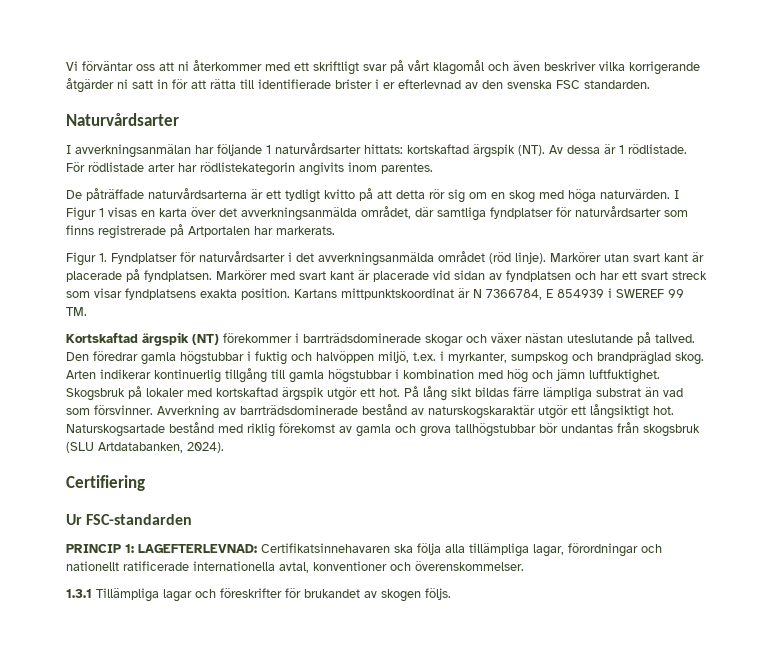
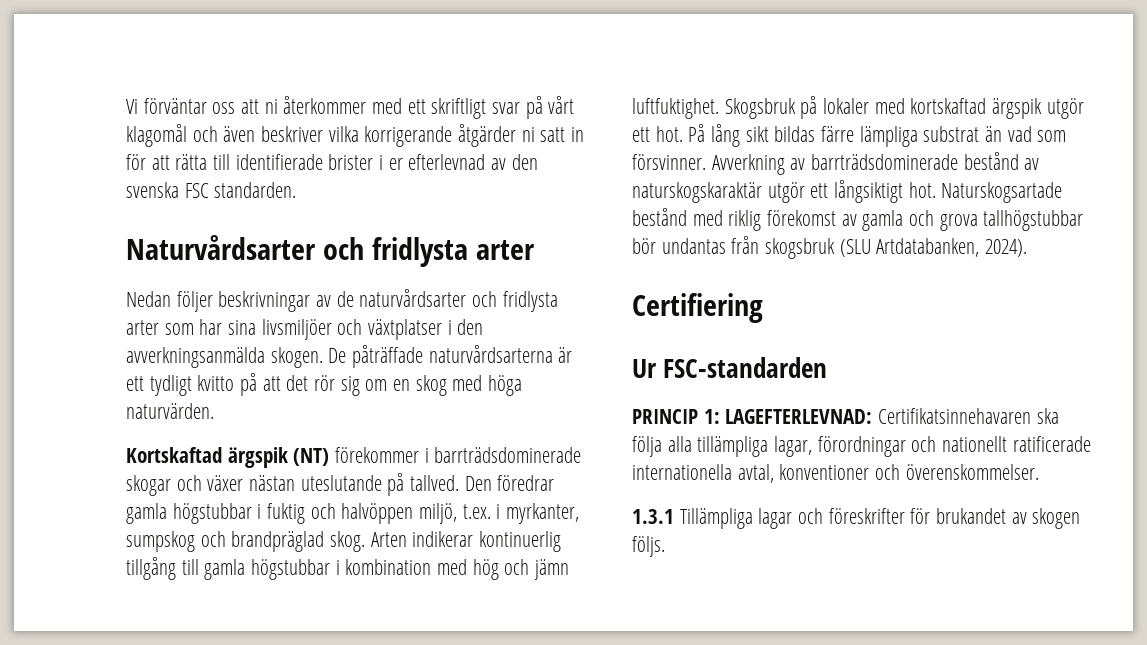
- Naturvårdsarter
- I avverkningsanmälan har följande 1 naturvårdsarter hittats: kortskaftad ärgspik (NT). Av dessa är 1 rödlistade. För rödlistade arter har rödlistekategorin angivits inom parentes.
- De påträffade naturvårdsarterna är ett tydligt kvitto på att detta rör sig om en skog med höga naturvärden. I Figur 1 visas en karta över det avverkningsanmälda området, där samtliga fyndplatser för naturvårdsarter som finns registrerade på Artportalen har markerats.
- Figur 1. Fyndplatser för naturvårdsarter i det avverkningsanmälda området (röd linje). Markörer utan svart kant är placerade på fyndplatsen. Markörer med svart kant är placerade vid sidan av fyndplatsen och har ett svart streck som visar fyndplatsens exakta position. Kartans mittpunktskoordinat är N 7366784, E 854939 i SWEREF 99 TM.
+ Naturvårdsarter och fridlysta arter
+ Nedan följer beskrivningar av de naturvårdsarter och fridlysta arter som har sina livsmiljöer och växtplatser i den avverkningsanmälda skogen. De påträffade naturvårdsarterna är ett tydligt kvitto på att det rör sig om en skog med höga naturvärden.

